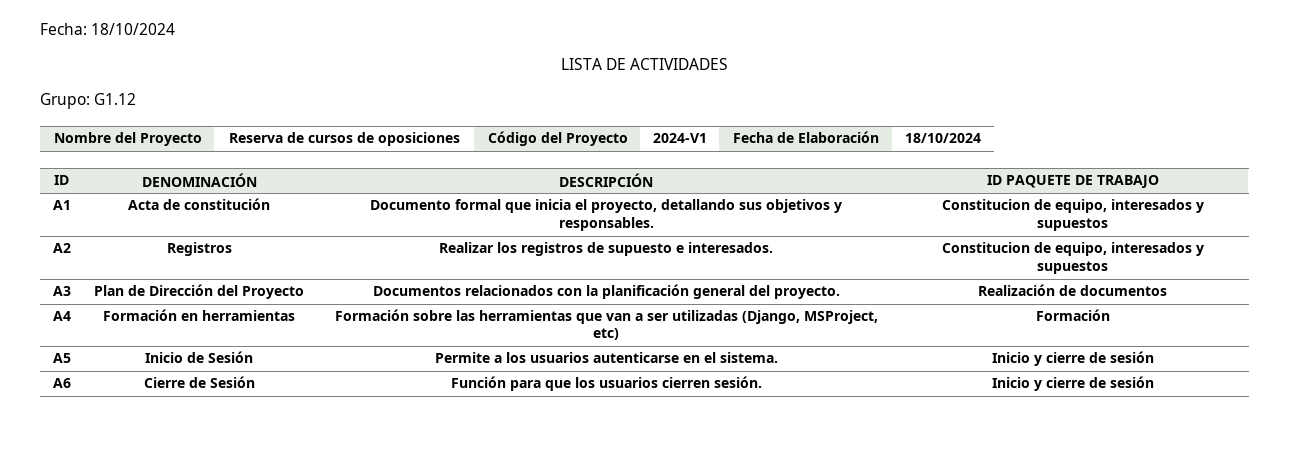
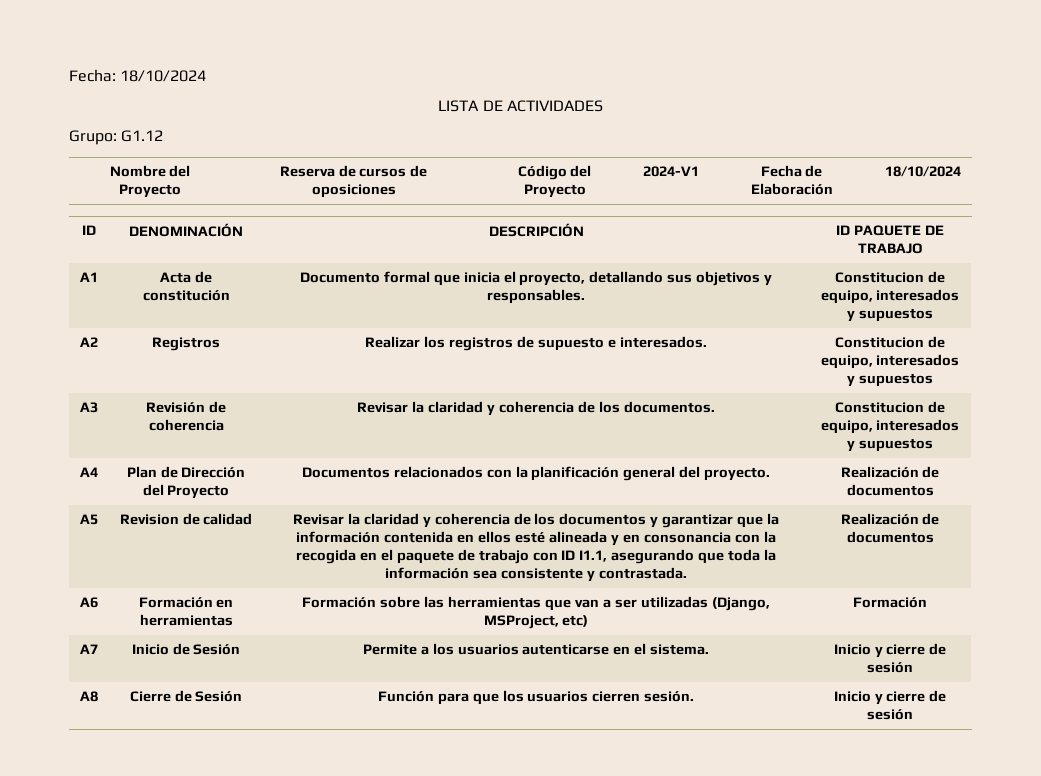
- A3 | Plan de Dirección del Proyecto | Documentos relacionados con la planificación general del proyecto. | Realización de documentos
+ A3 | Revisión de coherencia | Revisar la claridad y coherencia de los documentos. | Constitucion de equipo, interesados y supuestos
+ A4 | Plan de Dirección del Proyecto | Documentos relacionados con la planificación general del proyecto. | Realización de documentos
- A4 | Formación en herramientas | Formación sobre las herramientas que van a ser utilizadas (Django, MSProject, etc) | Formación
+ A5 | Revision de calidad | Revisar la claridad y coherencia de los documentos y garantizar que la información contenida en ellos esté alineada y en consonancia con la recogida en el paquete de trabajo con ID I1.1, asegurando que toda la información sea consistente y contrastada. | Realización de documentos
+ A6 | Formación en herramientas | Formación sobre las herramientas que van a ser utilizadas (Django, MSProject, etc) | Formación
- A5 | Inicio de Sesión | Permite a los usuarios autenticarse en el sistema. | Inicio y cierre de sesión
+ A7 | Inicio de Sesión | Permite a los usuarios autenticarse en el sistema. | Inicio y cierre de sesión
- A6 | Cierre de Sesión | Función para que los usuarios cierren sesión. | Inicio y cierre de sesión
+ A8 | Cierre de Sesión | Función para que los usuarios cierren sesión. | Inicio y cierre de sesión

